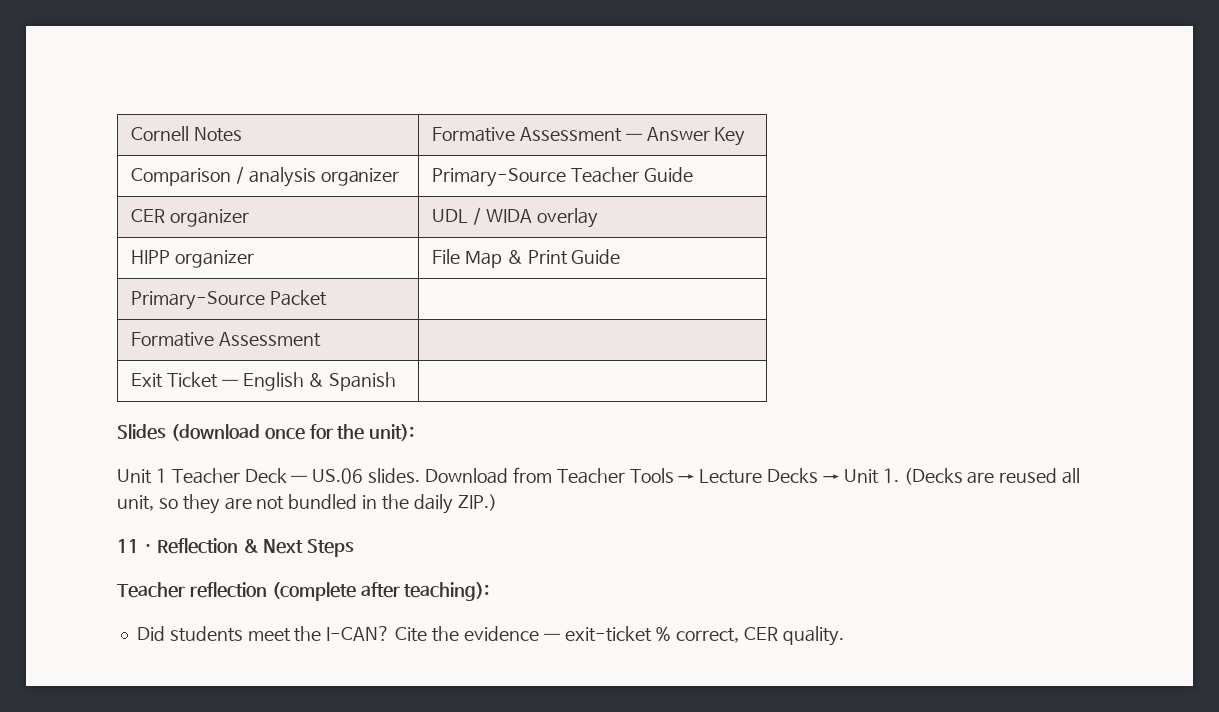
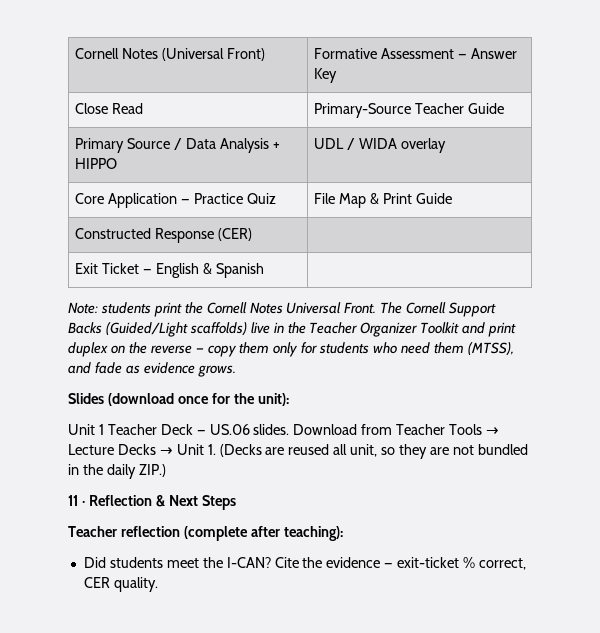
- Cornell Notes | Formative Assessment — Answer Key
+ Cornell Notes (Universal Front) | Formative Assessment — Answer Key
- Comparison / analysis organizer | Primary-Source Teacher Guide
+ Close Read | Primary-Source Teacher Guide
- CER organizer | UDL / WIDA overlay
+ Primary Source / Data Analysis + HIPPO | UDL / WIDA overlay
- HIPP organizer | File Map & Print Guide
+ Core Application — Practice Quiz | File Map & Print Guide
- Primary-Source Packet |
- Formative Assessment |
+ Constructed Response (CER) |
+ Note: students print the Cornell Notes Universal Front. The Cornell Support Backs (Guided/Light scaffolds) live in the Teacher Organizer Toolkit and print duplex on the reverse — copy them only for students who need them (MTSS), and fade as evidence grows.

